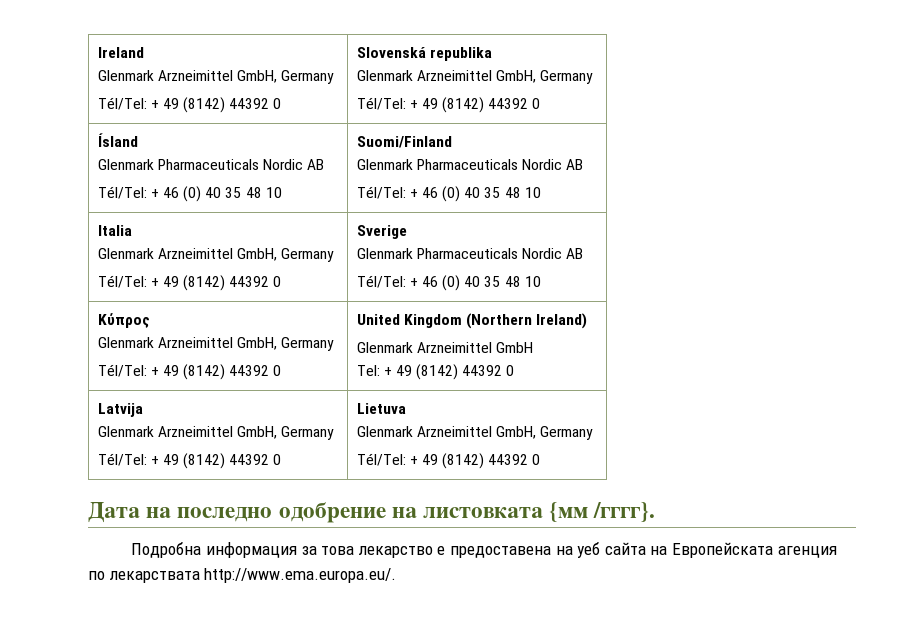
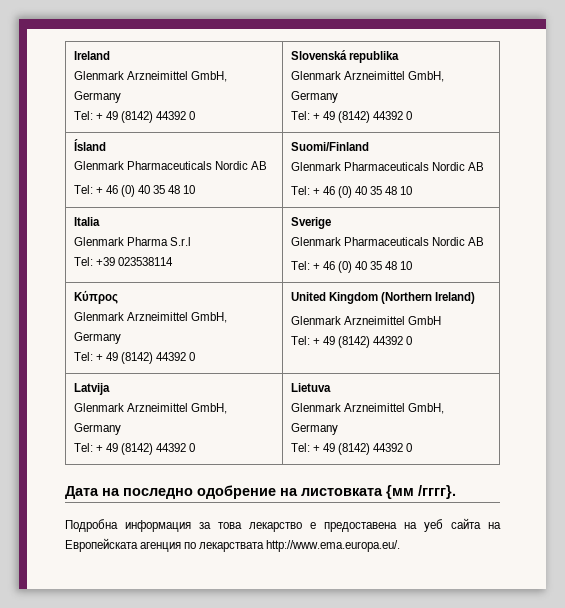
  Ireland
  Glenmark Arzneimittel GmbH, Germany
- Tél/Tel: + 49 (8142) 44392 0 | Slovenská republika
+ Tel: + 49 (8142) 44392 0 | Slovenská republika
  Glenmark Arzneimittel GmbH, Germany
- Tél/Tel: + 49 (8142) 44392 0
+ Tel: + 49 (8142) 44392 0
  Ísland
  Glenmark Pharmaceuticals Nordic AB
- Tél/Tel: + 46 (0) 40 35 48 10 | Suomi/Finland
+ Tel: + 46 (0) 40 35 48 10 | Suomi/Finland
  Glenmark Pharmaceuticals Nordic AB
- Tél/Tel: + 46 (0) 40 35 48 10
+ Tel: + 46 (0) 40 35 48 10
  Italia
- Glenmark Arzneimittel GmbH, Germany
- Tél/Tel: + 49 (8142) 44392 0 | Sverige
+ Glenmark Pharma S.r.l
+ Tel: +39 023538114 | Sverige
  Glenmark Pharmaceuticals Nordic AB
- Tél/Tel: + 46 (0) 40 35 48 10
+ Tel: + 46 (0) 40 35 48 10
  Κύπρος
  Glenmark Arzneimittel GmbH, Germany
- Tél/Tel: + 49 (8142) 44392 0 | United Kingdom (Northern Ireland)
+ Tel: + 49 (8142) 44392 0 | United Kingdom (Northern Ireland)
  Latvija
  Glenmark Arzneimittel GmbH, Germany
- Tél/Tel: + 49 (8142) 44392 0 | Lietuva
+ Tel: + 49 (8142) 44392 0 | Lietuva
  Glenmark Arzneimittel GmbH, Germany
- Tél/Tel: + 49 (8142) 44392 0
+ Tel: + 49 (8142) 44392 0

